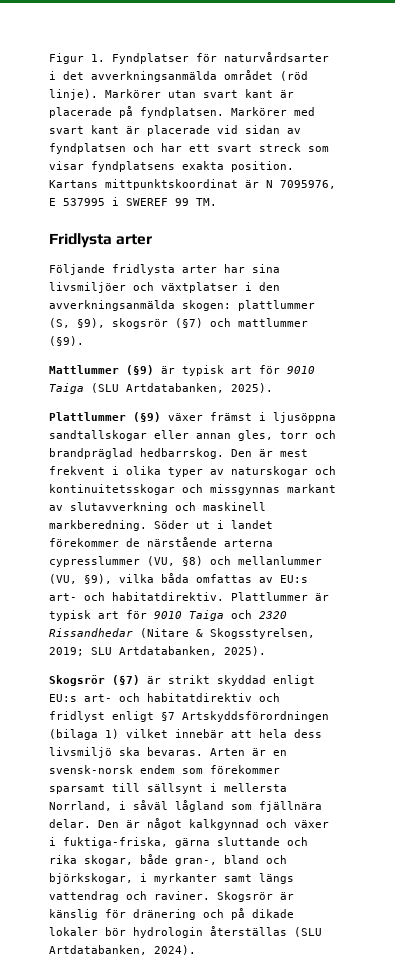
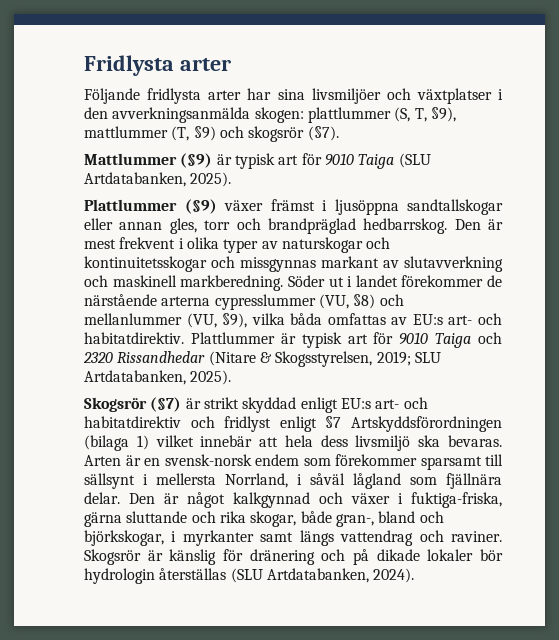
- Figur 1. Fyndplatser för naturvårdsarter i det avverkningsanmälda området (röd linje). Markörer utan svart kant är placerade på fyndplatsen. Markörer med svart kant är placerade vid sidan av fyndplatsen och har ett svart streck som visar fyndplatsens exakta position. Kartans mittpunktskoordinat är N 7095976, E 537995 i SWEREF 99 TM.
- Följande fridlysta arter har sina livsmiljöer och växtplatser i den avverkningsanmälda skogen: plattlummer (S, §9), skogsrör (§7) och mattlummer (§9).
+ Följande fridlysta arter har sina livsmiljöer och växtplatser i den avverkningsanmälda skogen: plattlummer (S, T, §9), mattlummer (T, §9) och skogsrör (§7).

